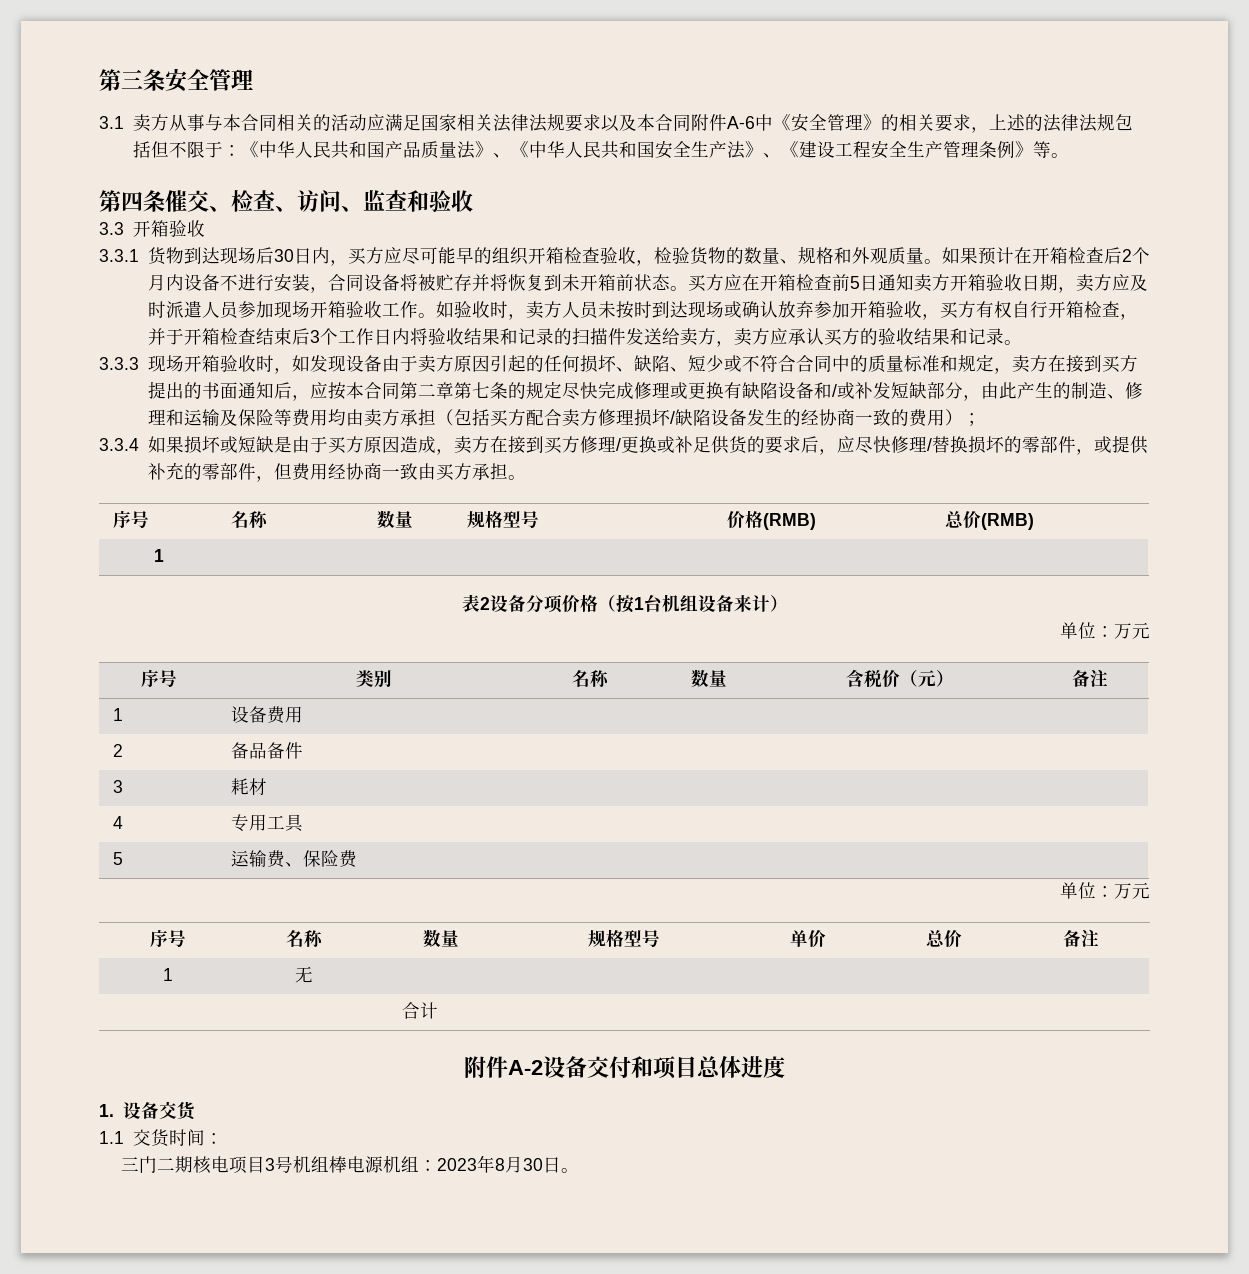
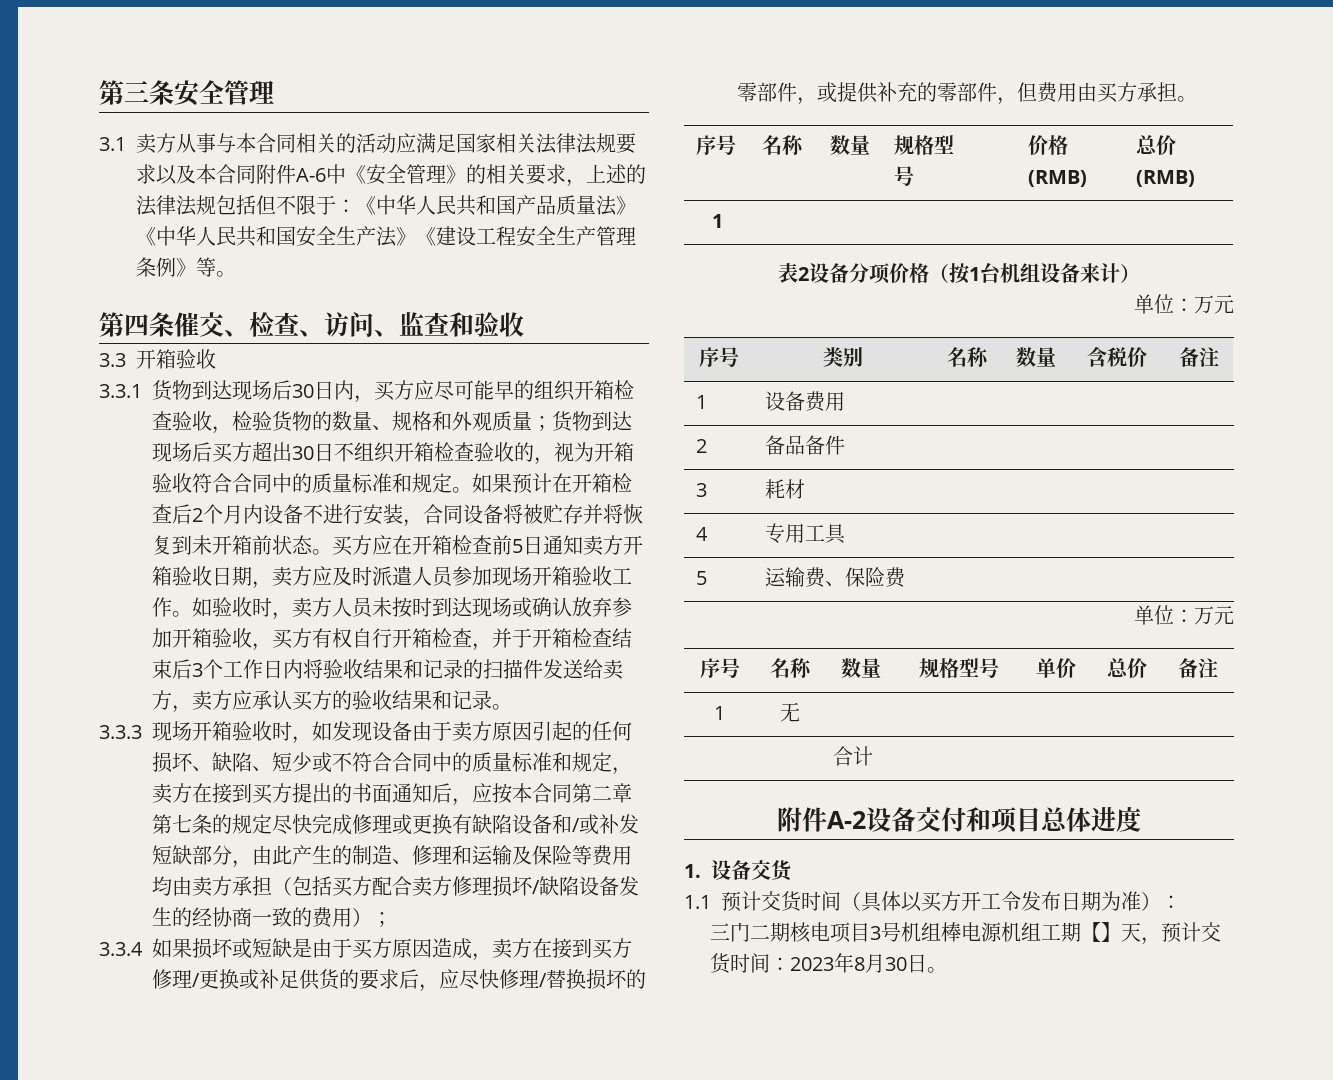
- 3.1卖方从事与本合同相关的活动应满足国家相关法律法规要求以及本合同附件A-6中《安全管理》的相关要求，上述的法律法规包括但不限于：《中华人民共和国产品质量法》、《中华人民共和国安全生产法》、《建设工程安全生产管理条例》等。
+ 3.1卖方从事与本合同相关的活动应满足国家相关法律法规要求以及本合同附件A-6中《安全管理》的相关要求，上述的法律法规包括但不限于：《中华人民共和国产品质量法》《中华人民共和国安全生产法》《建设工程安全生产管理条例》等。
- 3.3.1货物到达现场后30日内，买方应尽可能早的组织开箱检查验收，检验货物的数量、规格和外观质量。
+ 3.3.1货物到达现场后30日内，买方应尽可能早的组织开箱检查验收，检验货物的数量、规格和外观质量；货物到达现场后买方超出30日不组织开箱检查验收的，视为开箱验收符合合同中的质量标准和规定。
- 3.3.4如果损坏或短缺是由于买方原因造成，卖方在接到买方修理/更换或补足供货的要求后，应尽快修理/替换损坏的零部件，或提供补充的零部件，但费用经协商一致由买方承担。
+ 3.3.4如果损坏或短缺是由于买方原因造成，卖方在接到买方修理/更换或补足供货的要求后，应尽快修理/替换损坏的零部件，或提供补充的零部件，但费用由买方承担。
- 序号 | 类别 | 名称 | 数量 | 含税价（元） | 备注
+ 序号 | 类别 | 名称 | 数量 | 含税价 | 备注
- 1.1交货时间：
+ 1.1预计交货时间（具体以买方开工令发布日期为准）：
- 三门二期核电项目3号机组棒电源机组：2023年8月30日。
+ 三门二期核电项目3号机组棒电源机组工期【】天，预计交货时间：2023年8月30日。

